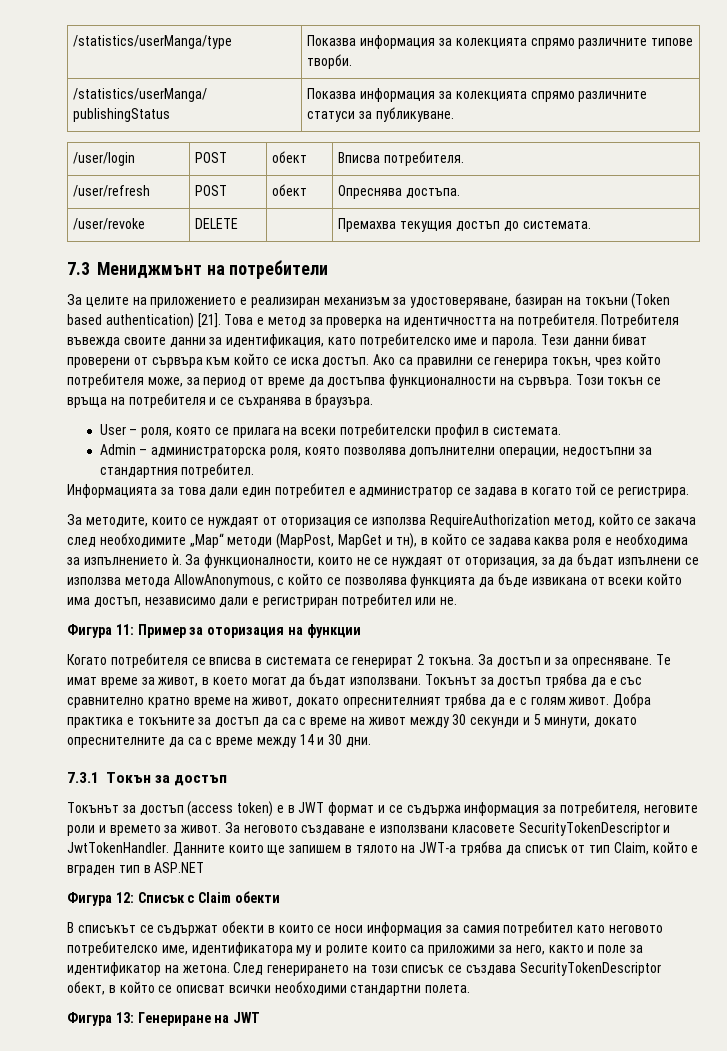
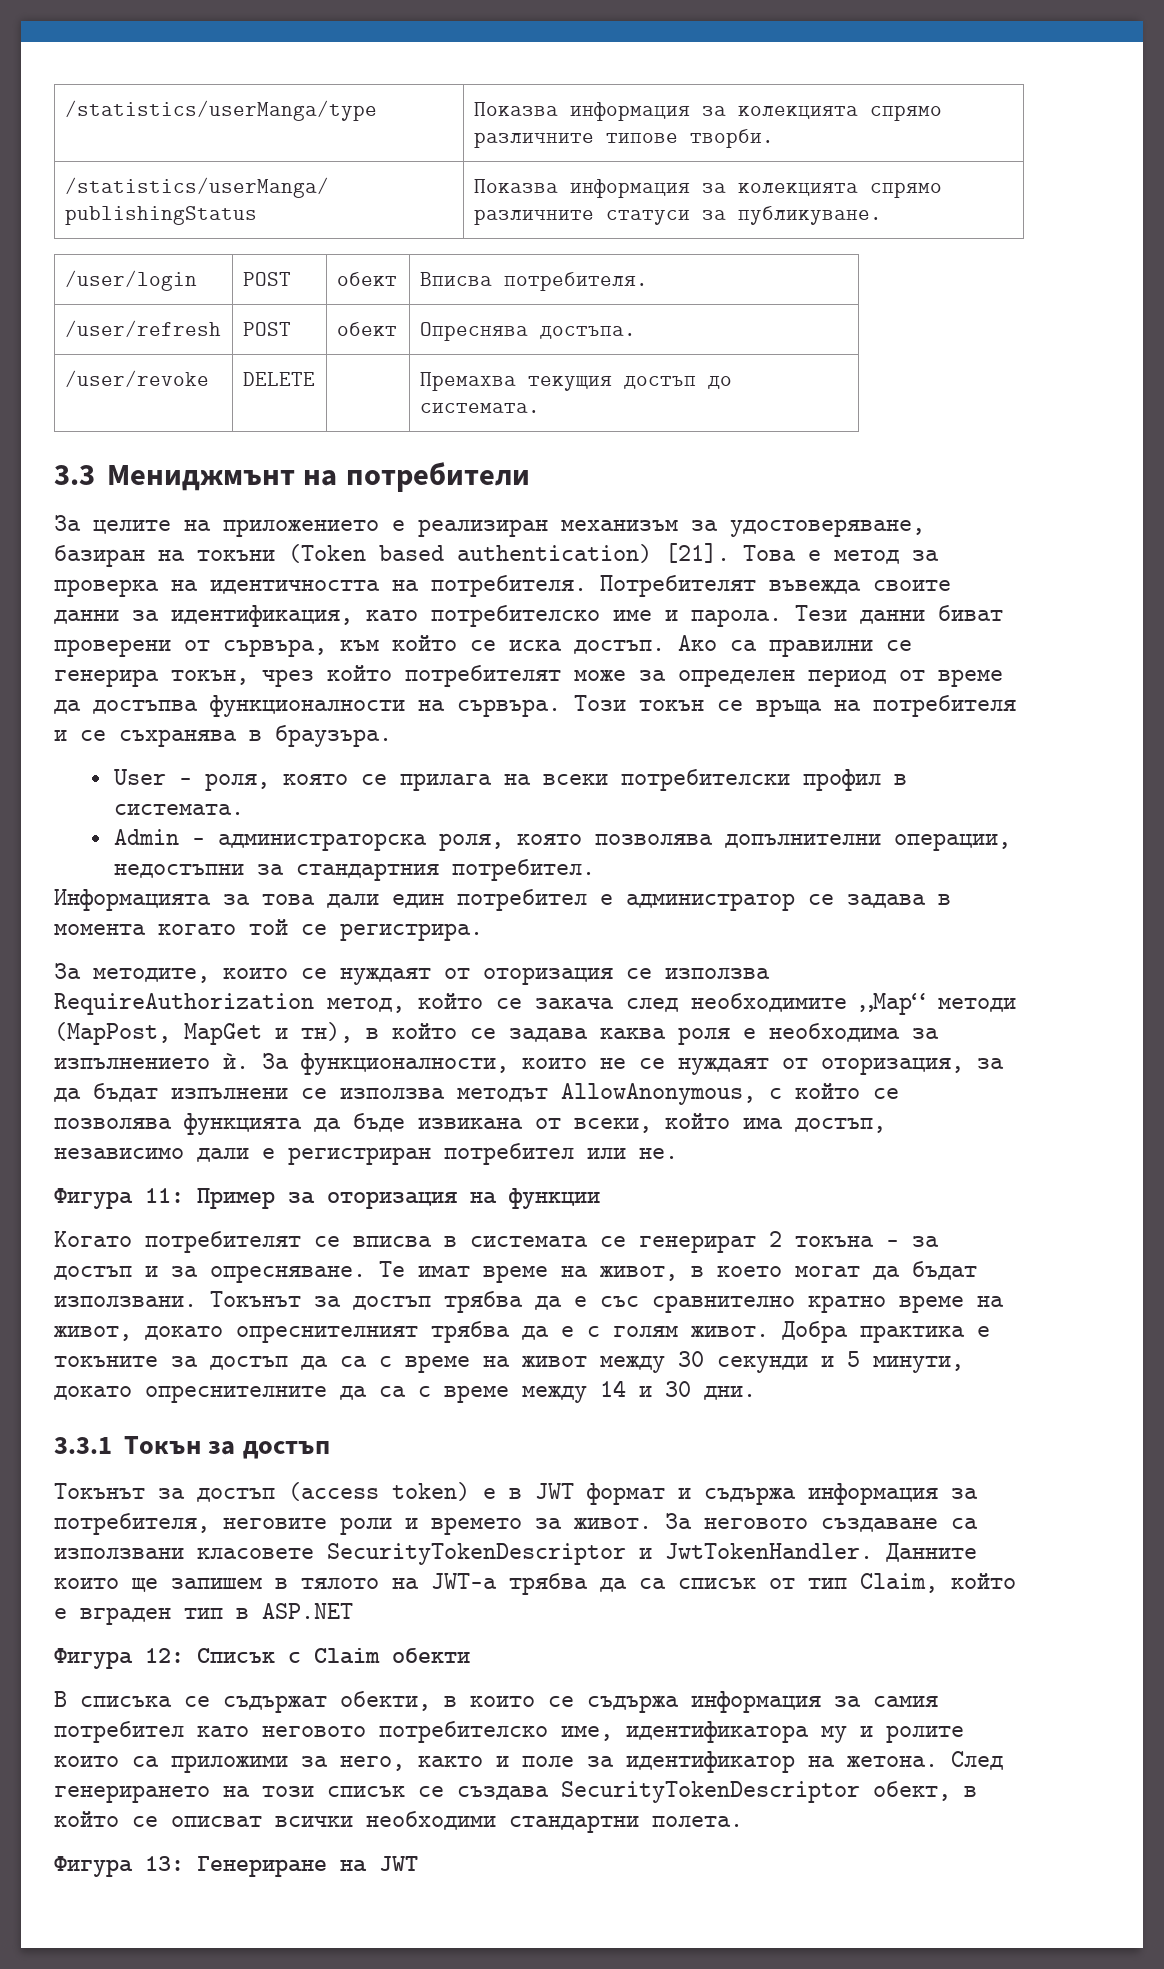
- 7.3 Мениджмънт на потребители
+ 3.3 Мениджмънт на потребители
- Потребителя въвежда своите данни за идентификация, като потребителско име и парола.
+ Потребителят въвежда своите данни за идентификация, като потребителско име и парола.
- Тези данни биват проверени от сървъра към който се иска достъп.
+ Тези данни биват проверени от сървъра, към който се иска достъп.
- Ако са правилни се генерира токън, чрез който потребителя може, за период от време да достъпва функционалности на сървъра.
+ Ако са правилни се генерира токън, чрез който потребителят може за определен период от време да достъпва функционалности на сървъра.
- Информацията за това дали един потребител е администратор се задава в когато той се регистрира.
+ Информацията за това дали един потребител е администратор се задава в момента когато той се регистрира.
- За функционалности, които не се нуждаят от оторизация, за да бъдат изпълнени се използва метода AllowAnonymous, с който се позволява функцията да бъде извикана от всеки който има достъп, независимо дали е регистриран потребител или не.
+ За функционалности, които не се нуждаят от оторизация, за да бъдат изпълнени се използва методът AllowAnonymous, с който се позволява функцията да бъде извикана от всеки, който има достъп, независимо дали е регистриран потребител или не.
- Когато потребителя се вписва в системата се генерират 2 токъна. За достъп и за опресняване.
+ Когато потребителят се вписва в системата се генерират 2 токъна - за достъп и за опресняване.
- Те имат време за живот, в което могат да бъдат използвани.
+ Те имат време на живот, в което могат да бъдат използвани.
- 7.3.1 Токън за достъп
+ 3.3.1 Токън за достъп
- Токънът за достъп (access token) е в JWT формат и се съдържа информация за потребителя, неговите роли и времето за живот.
+ Токънът за достъп (access token) е в JWT формат и съдържа информация за потребителя, неговите роли и времето за живот.
- За неговото създаване е използвани класовете SecurityTokenDescriptor и JwtTokenHandler.
+ За неговото създаване са използвани класовете SecurityTokenDescriptor и JwtTokenHandler.
- Данните които ще запишем в тялото на JWT-а трябва да списък от тип Claim, който е вграден тип в ASP.NET
+ Данните които ще запишем в тялото на JWT-а трябва да са списък от тип Claim, който е вграден тип в ASP.NET
- В списъкът се съдържат обекти в които се носи информация за самия потребител като неговото потребителско име, идентификатора му и ролите които са приложими за него, както и поле за идентификатор на жетона.
+ В списъка се съдържат обекти, в които се съдържа информация за самия потребител като неговото потребителско име, идентификатора му и ролите които са приложими за него, както и поле за идентификатор на жетона.

